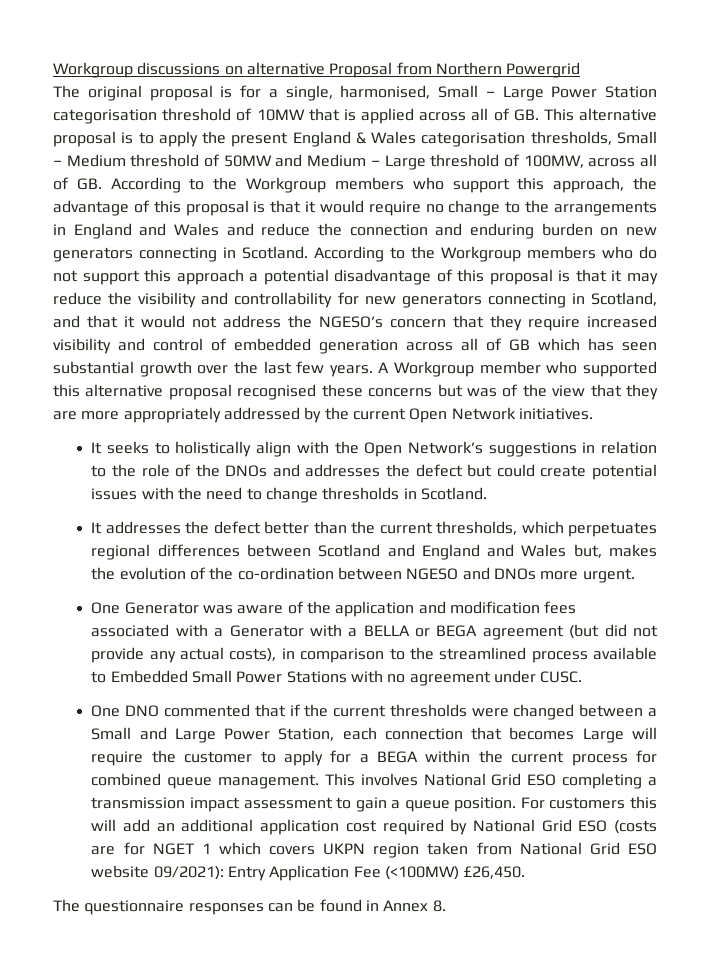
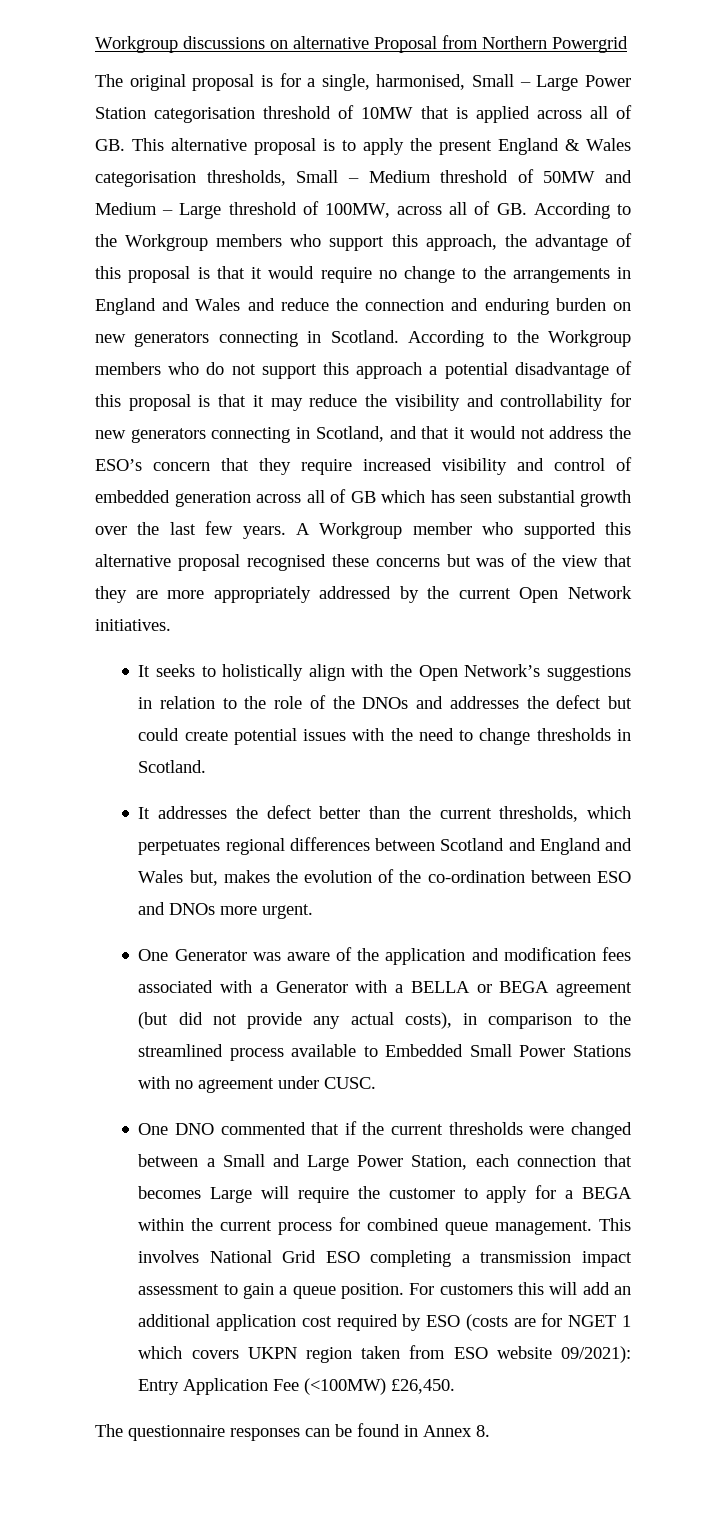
- According to the Workgroup members who do not support this approach a potential disadvantage of this proposal is that it may reduce the visibility and controllability for new generators connecting in Scotland, and that it would not address the NGESO’s concern that they require increased visibility and control of embedded generation across all of GB which has seen substantial growth over the last few years.
+ According to the Workgroup members who do not support this approach a potential disadvantage of this proposal is that it may reduce the visibility and controllability for new generators connecting in Scotland, and that it would not address the ESO’s concern that they require increased visibility and control of embedded generation across all of GB which has seen substantial growth over the last few years.
- It addresses the defect better than the current thresholds, which perpetuates regional differences between Scotland and England and Wales but, makes the evolution of the co-ordination between NGESO and DNOs more urgent.
+ It addresses the defect better than the current thresholds, which perpetuates regional differences between Scotland and England and Wales but, makes the evolution of the co-ordination between ESO and DNOs more urgent.
- For customers this will add an additional application cost required by National Grid ESO (costs are for NGET 1 which covers UKPN region taken from National Grid ESO website 09/2021): Entry Application Fee (<100MW) £26,450.
+ For customers this will add an additional application cost required by ESO (costs are for NGET 1 which covers UKPN region taken from ESO website 09/2021): Entry Application Fee (<100MW) £26,450.

